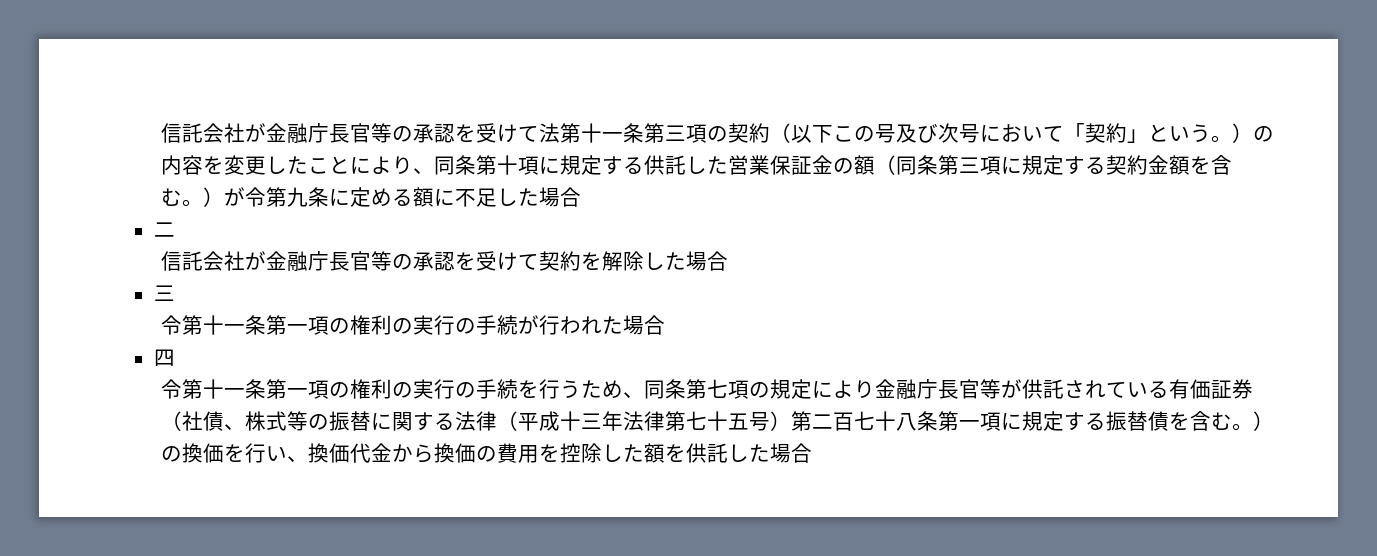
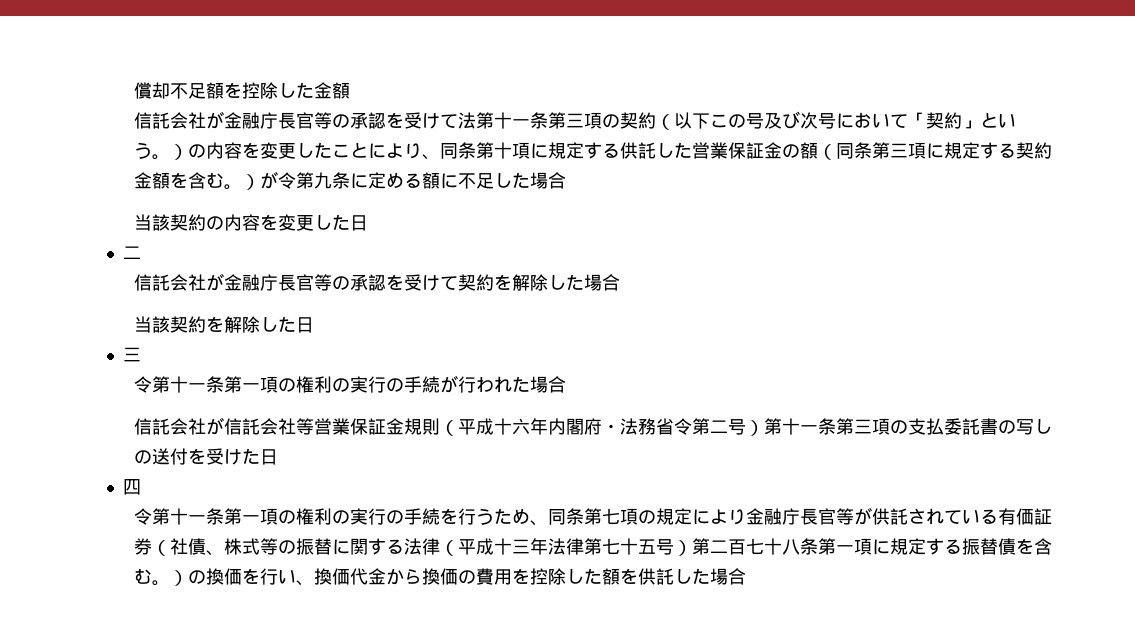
+ 償却不足額を控除した金額
+ 当該契約の内容を変更した日
+ 当該契約を解除した日
+ 信託会社が信託会社等営業保証金規則（平成十六年内閣府・法務省令第二号）第十一条第三項の支払委託書の写しの送付を受けた日

